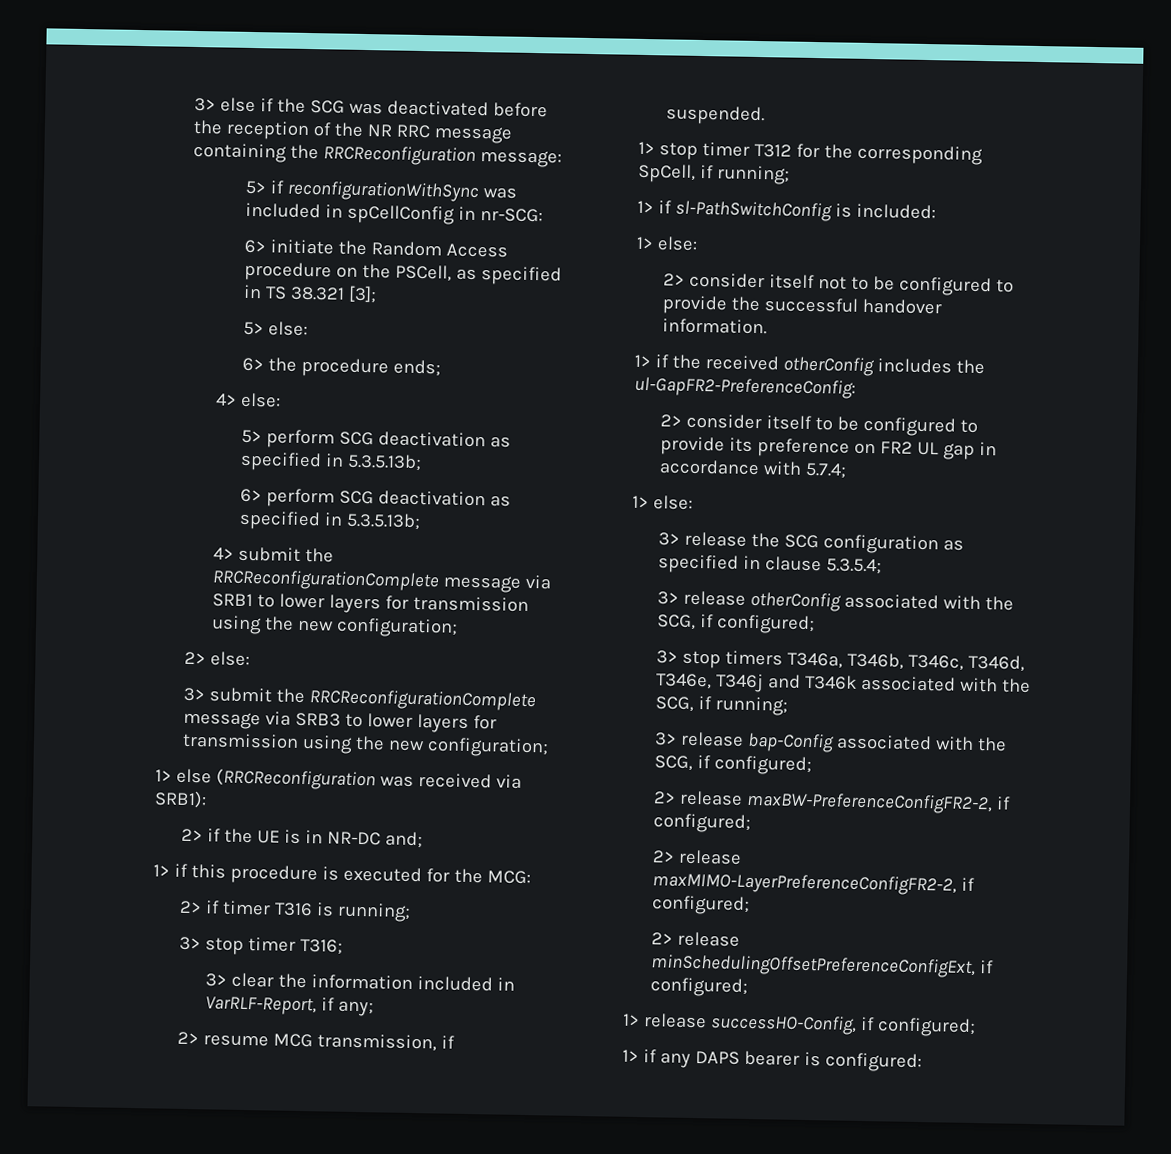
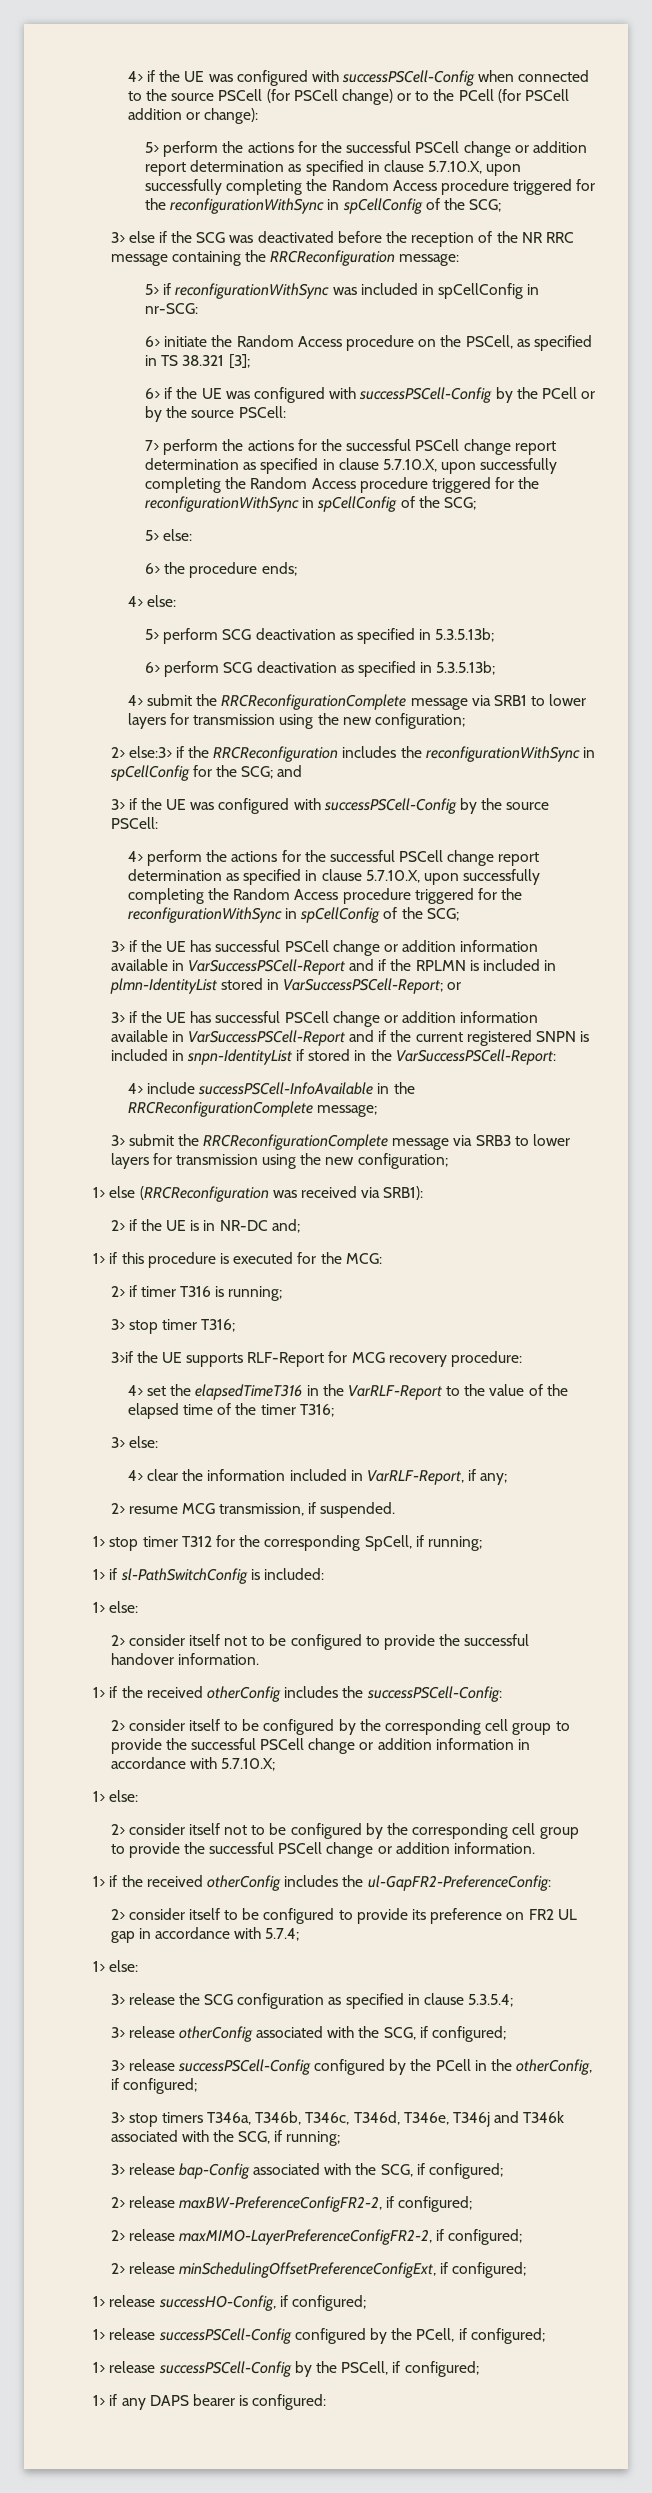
+ 4> if the UE was configured with successPSCell-Config when connected to the source PSCell (for PSCell change) or to the PCell (for PSCell addition or change):
+ 5> perform the actions for the successful PSCell change or addition report determination as specified in clause 5.7.10.X, upon successfully completing the Random Access procedure triggered for the reconfigurationWithSync in spCellConfig of the SCG;
+ 6> if the UE was configured with successPSCell-Config by the PCell or by the source PSCell:
+ 7> perform the actions for the successful PSCell change report determination as specified in clause 5.7.10.X, upon successfully completing the Random Access procedure triggered for the reconfigurationWithSync in spCellConfig of the SCG;
- 2> else:
+ 2> else:3> if the RRCReconfiguration includes the reconfigurationWithSync in spCellConfig for the SCG; and
+ 3> if the UE was configured with successPSCell-Config by the source PSCell:
+ 4> perform the actions for the successful PSCell change report determination as specified in clause 5.7.10.X, upon successfully completing the Random Access procedure triggered for the reconfigurationWithSync in spCellConfig of the SCG;
+ 3> if the UE has successful PSCell change or addition information available in VarSuccessPSCell-Report and if the RPLMN is included in plmn-IdentityList stored in VarSuccessPSCell-Report; or
+ 3> if the UE has successful PSCell change or addition information available in VarSuccessPSCell-Report and if the current registered SNPN is included in snpn-IdentityList if stored in the VarSuccessPSCell-Report:
+ 4> include successPSCell-InfoAvailable in the RRCReconfigurationComplete message;
- 3> clear the information included in VarRLF-Report, if any;
+ 3>if the UE supports RLF-Report for MCG recovery procedure:
+ 4> set the elapsedTimeT316 in the VarRLF-Report to the value of the elapsed time of the timer T316;
+ 3> else:
+ 4> clear the information included in VarRLF-Report, if any;
+ 1> if the received otherConfig includes the successPSCell-Config:
+ 2> consider itself to be configured by the corresponding cell group to provide the successful PSCell change or addition information in accordance with 5.7.10.X;
+ 1> else:
+ 2> consider itself not to be configured by the corresponding cell group to provide the successful PSCell change or addition information.
+ 3> release successPSCell-Config configured by the PCell in the otherConfig, if configured;
+ 1> release successPSCell-Config configured by the PCell, if configured;
+ 1> release successPSCell-Config by the PSCell, if configured;

